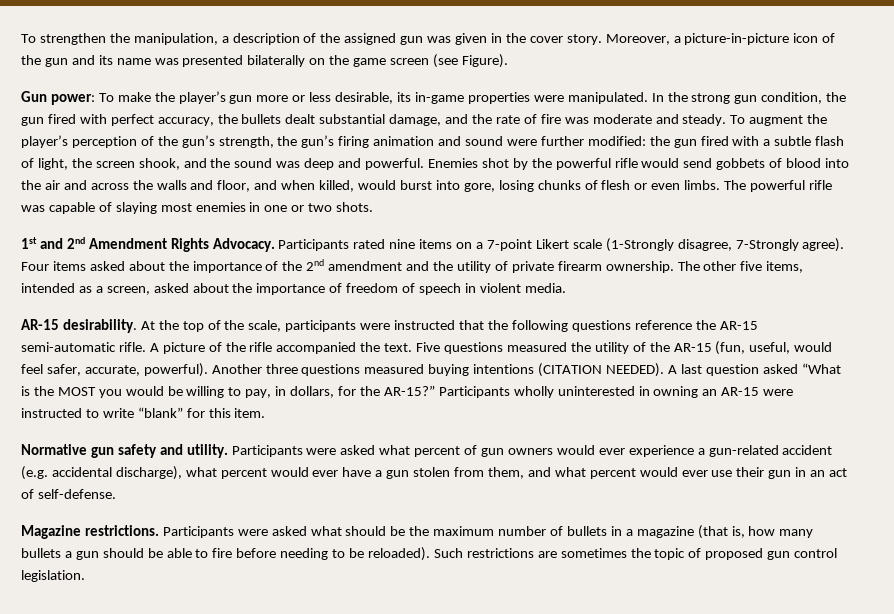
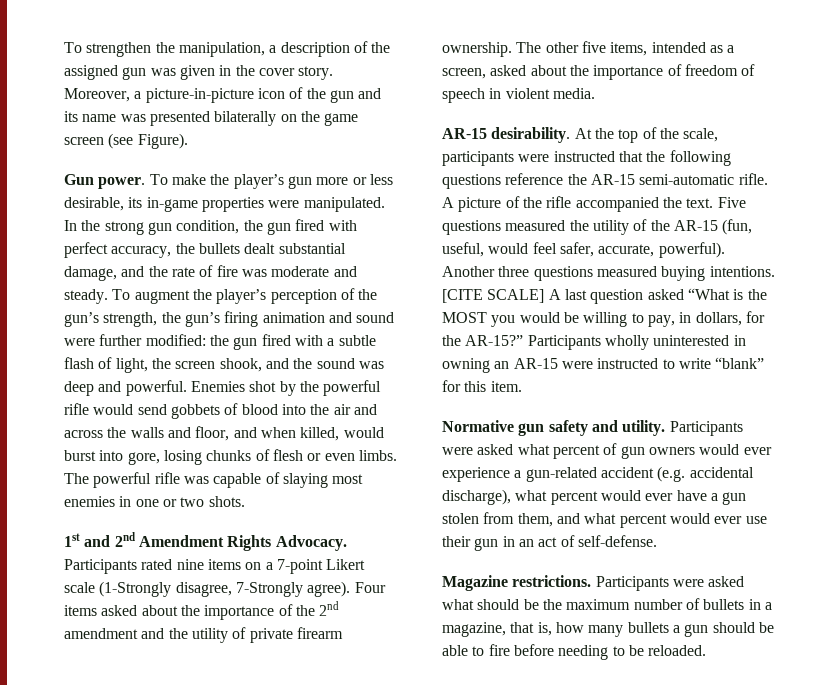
- Gun power: To make the player’s gun more or less desirable, its in-game properties were manipulated.
+ Gun power. To make the player’s gun more or less desirable, its in-game properties were manipulated.
- Another three questions measured buying intentions (CITATION NEEDED). A last question asked “What is the MOST you would be willing to pay, in dollars, for the AR-15?”
+ Another three questions measured buying intentions. [CITE SCALE] A last question asked “What is the MOST you would be willing to pay, in dollars, for the AR-15?”
- Participants were asked what should be the maximum number of bullets in a magazine (that is, how many bullets a gun should be able to fire before needing to be reloaded). Such restrictions are sometimes the topic of proposed gun control legislation.
+ Participants were asked what should be the maximum number of bullets in a magazine, that is, how many bullets a gun should be able to fire before needing to be reloaded.

